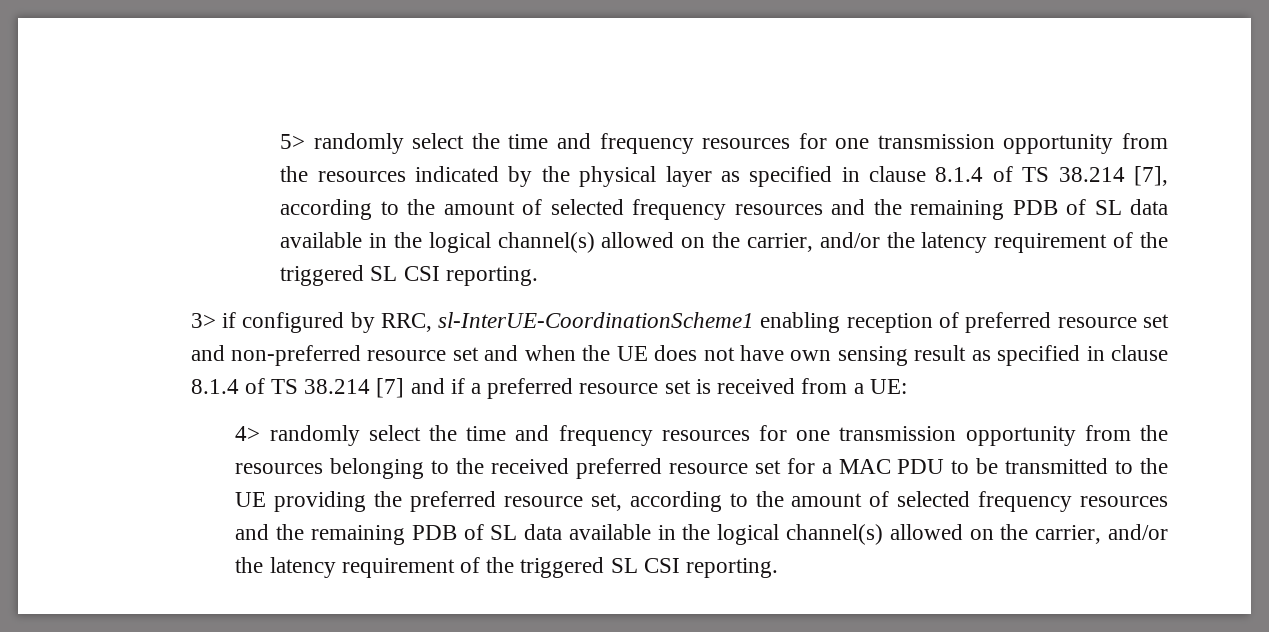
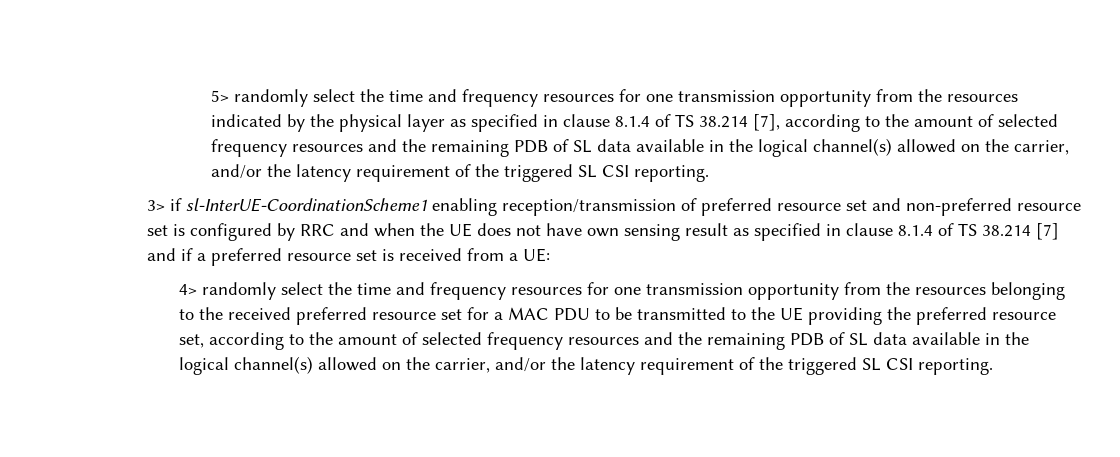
- 3> if configured by RRC, sl-InterUE-CoordinationScheme1 enabling reception of preferred resource set and non-preferred resource set and when the UE does not have own sensing result as specified in clause 8.1.4 of TS 38.214 [7] and if a preferred resource set is received from a UE:
+ 3> if sl-InterUE-CoordinationScheme1 enabling reception/transmission of preferred resource set and non-preferred resource set is configured by RRC and when the UE does not have own sensing result as specified in clause 8.1.4 of TS 38.214 [7] and if a preferred resource set is received from a UE:

